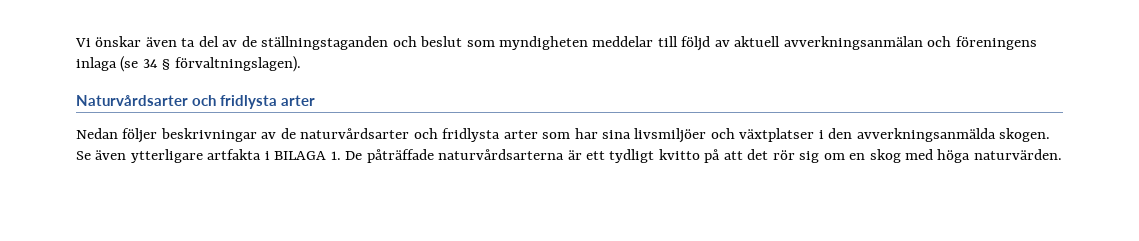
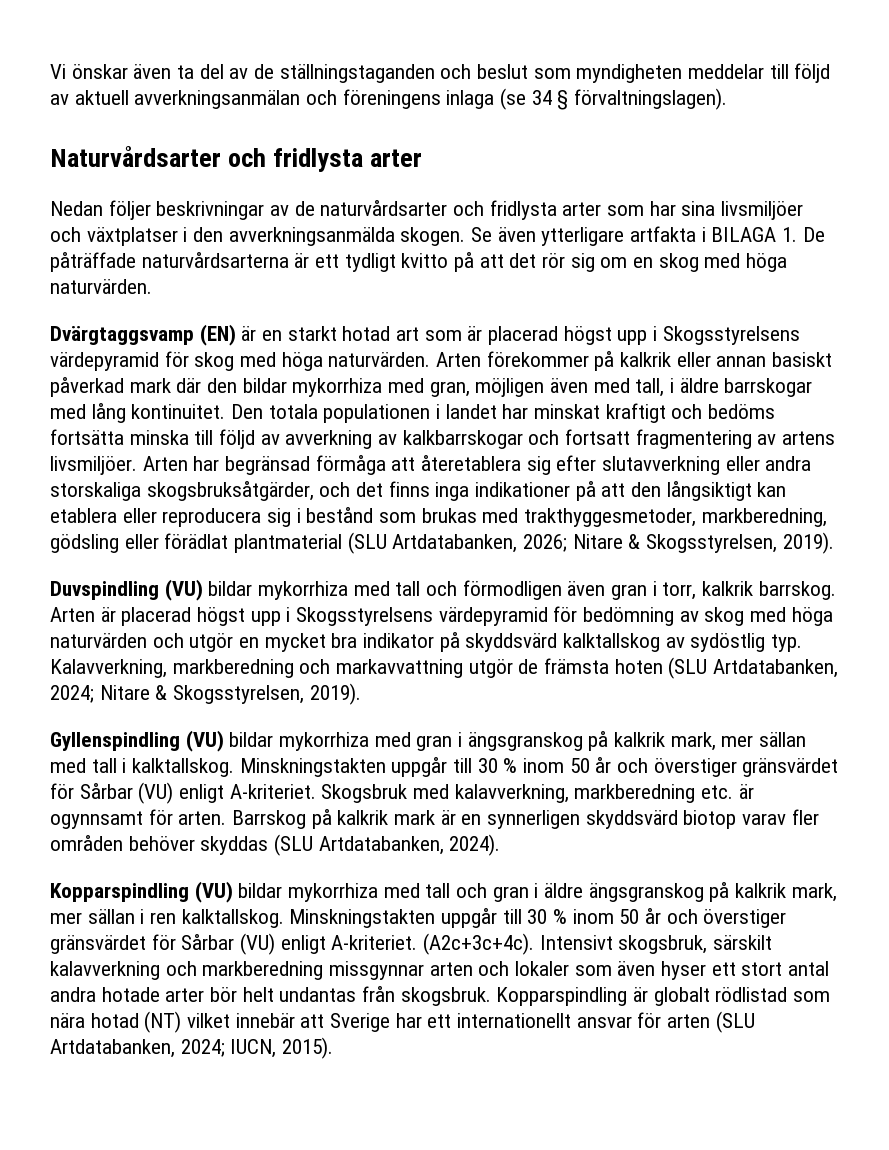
+ Dvärgtaggsvamp (EN) är en starkt hotad art som är placerad högst upp i Skogsstyrelsens värdepyramid för skog med höga naturvärden. Arten förekommer på kalkrik eller annan basiskt påverkad mark där den bildar mykorrhiza med gran, möjligen även med tall, i äldre barrskogar med lång kontinuitet. Den totala populationen i landet har minskat kraftigt och bedöms fortsätta minska till följd av avverkning av kalkbarrskogar och fortsatt fragmentering av artens livsmiljöer. Arten har begränsad förmåga att återetablera sig efter slutavverkning eller andra storskaliga skogsbruksåtgärder, och det finns inga indikationer på att den långsiktigt kan etablera eller reproducera sig i bestånd som brukas med trakthyggesmetoder, markberedning, gödsling eller förädlat plantmaterial (SLU Artdatabanken, 2026; Nitare & Skogsstyrelsen, 2019).
+ Duvspindling (VU) bildar mykorrhiza med tall och förmodligen även gran i torr, kalkrik barrskog. Arten är placerad högst upp i Skogsstyrelsens värdepyramid för bedömning av skog med höga naturvärden och utgör en mycket bra indikator på skyddsvärd kalktallskog av sydöstlig typ. Kalavverkning, markberedning och markavvattning utgör de främsta hoten (SLU Artdatabanken, 2024; Nitare & Skogsstyrelsen, 2019).
+ Gyllenspindling (VU) bildar mykorrhiza med gran i ängsgranskog på kalkrik mark, mer sällan med tall i kalktallskog. Minskningstakten uppgår till 30 % inom 50 år och överstiger gränsvärdet för Sårbar (VU) enligt A-kriteriet. Skogsbruk med kalavverkning, markberedning etc. är ogynnsamt för arten. Barrskog på kalkrik mark är en synnerligen skyddsvärd biotop varav fler områden behöver skyddas (SLU Artdatabanken, 2024).
+ Kopparspindling (VU) bildar mykorrhiza med tall och gran i äldre ängsgranskog på kalkrik mark, mer sällan i ren kalktallskog. Minskningstakten uppgår till 30 % inom 50 år och överstiger gränsvärdet för Sårbar (VU) enligt A-kriteriet. (A2c+3c+4c). Intensivt skogsbruk, särskilt kalavverkning och markberedning missgynnar arten och lokaler som även hyser ett stort antal andra hotade arter bör helt undantas från skogsbruk. Kopparspindling är globalt rödlistad som nära hotad (NT) vilket innebär att Sverige har ett internationellt ansvar för arten (SLU Artdatabanken, 2024; IUCN, 2015).

